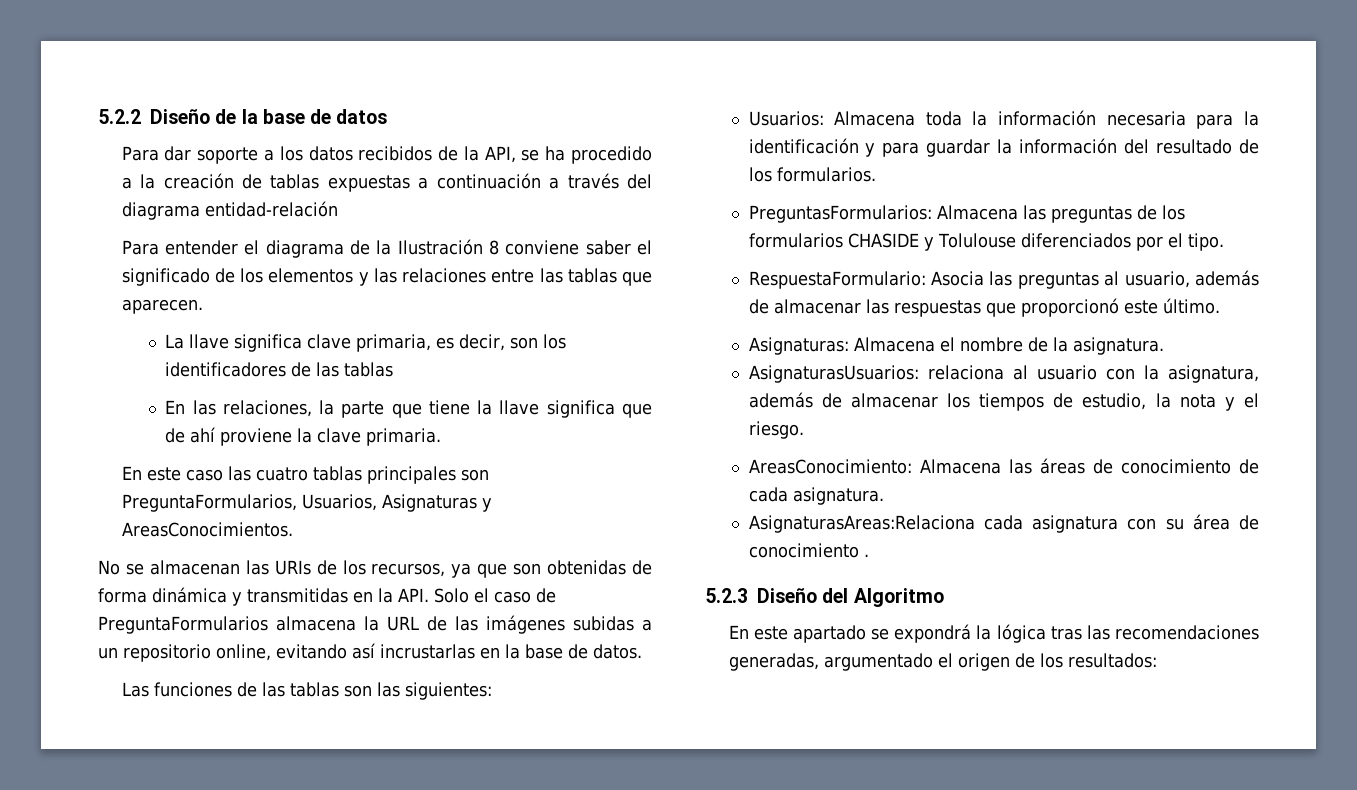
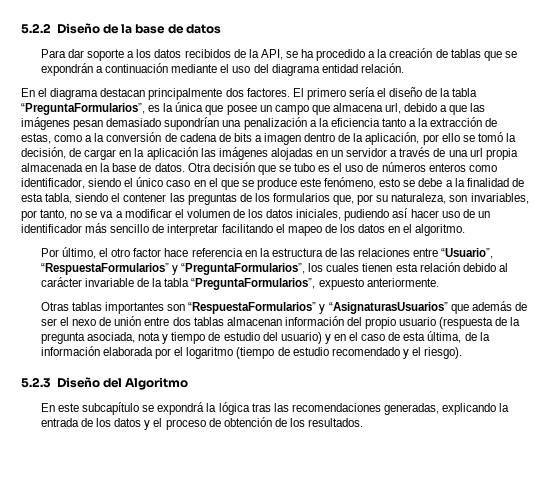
- Para dar soporte a los datos recibidos de la API, se ha procedido a la creación de tablas expuestas a continuación a través del diagrama entidad-relación
- Para entender el diagrama de la Ilustración 8 conviene saber el significado de los elementos y las relaciones entre las tablas que aparecen.
- La llave significa clave primaria, es decir, son los identificadores de las tablas
- En las relaciones, la parte que tiene la llave significa que de ahí proviene la clave primaria.
- En este caso las cuatro tablas principales son PreguntaFormularios, Usuarios, Asignaturas y AreasConocimientos.
- No se almacenan las URIs de los recursos, ya que son obtenidas de forma dinámica y transmitidas en la API. Solo el caso de PreguntaFormularios almacena la URL de las imágenes subidas a un repositorio online, evitando así incrustarlas en la base de datos.
- Las funciones de las tablas son las siguientes:
- Usuarios: Almacena toda la información necesaria para la identificación y para guardar la información del resultado de los formularios.
- PreguntasFormularios: Almacena las preguntas de los formularios CHASIDE y Tolulouse diferenciados por el tipo.
- RespuestaFormulario: Asocia las preguntas al usuario, además de almacenar las respuestas que proporcionó este último.
- Asignaturas: Almacena el nombre de la asignatura.
- AsignaturasUsuarios: relaciona al usuario con la asignatura, además de almacenar los tiempos de estudio, la nota y el riesgo.
- AreasConocimiento: Almacena las áreas de conocimiento de cada asignatura.
- AsignaturasAreas:Relaciona cada asignatura con su área de conocimiento .
+ Para dar soporte a los datos recibidos de la API, se ha procedido a la creación de tablas que se expondrán a continuación mediante el uso del diagrama entidad relación.
+ En el diagrama destacan principalmente dos factores. El primero sería el diseño de la tabla “PreguntaFormularios”, es la única que posee un campo que almacena url, debido a que las imágenes pesan demasiado supondrían una penalización a la eficiencia tanto a la extracción de estas, como a la conversión de cadena de bits a imagen dentro de la aplicación, por ello se tomó la decisión, de cargar en la aplicación las imágenes alojadas en un servidor a través de una url propia almacenada en la base de datos. Otra decisión que se tubo es el uso de números enteros como identificador, siendo el único caso en el que se produce este fenómeno, esto se debe a la finalidad de esta tabla, siendo el contener las preguntas de los formularios que, por su naturaleza, son invariables, por tanto, no se va a modificar el volumen de los datos iniciales, pudiendo así hacer uso de un identificador más sencillo de interpretar facilitando el mapeo de los datos en el algoritmo.
+ Por último, el otro factor hace referencia en la estructura de las relaciones entre “Usuario”, “RespuestaFormularios” y “PreguntaFormularios”, los cuales tienen esta relación debido al carácter invariable de la tabla “PreguntaFormularios”, expuesto anteriormente.
+ Otras tablas importantes son “RespuestaFormularios” y “AsignaturasUsuarios” que además de ser el nexo de unión entre dos tablas almacenan información del propio usuario (respuesta de la pregunta asociada, nota y tiempo de estudio del usuario) y en el caso de esta última, de la información elaborada por el logaritmo (tiempo de estudio recomendado y el riesgo).
- En este apartado se expondrá la lógica tras las recomendaciones generadas, argumentado el origen de los resultados:
+ En este subcapítulo se expondrá la lógica tras las recomendaciones generadas, explicando la entrada de los datos y el proceso de obtención de los resultados.

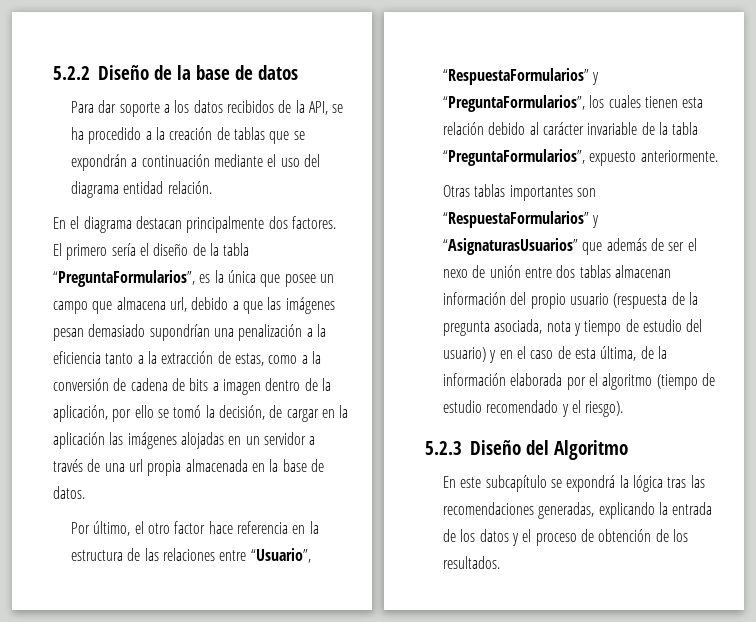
- Otra decisión que se tubo es el uso de números enteros como identificador, siendo el único caso en el que se produce este fenómeno, esto se debe a la finalidad de esta tabla, siendo el contener las preguntas de los formularios que, por su naturaleza, son invariables, por tanto, no se va a modificar el volumen de los datos iniciales, pudiendo así hacer uso de un identificador más sencillo de interpretar facilitando el mapeo de los datos en el algoritmo.
- Otras tablas importantes son “RespuestaFormularios” y “AsignaturasUsuarios” que además de ser el nexo de unión entre dos tablas almacenan información del propio usuario (respuesta de la pregunta asociada, nota y tiempo de estudio del usuario) y en el caso de esta última, de la información elaborada por el logaritmo (tiempo de estudio recomendado y el riesgo).
+ Otras tablas importantes son “RespuestaFormularios” y “AsignaturasUsuarios” que además de ser el nexo de unión entre dos tablas almacenan información del propio usuario (respuesta de la pregunta asociada, nota y tiempo de estudio del usuario) y en el caso de esta última, de la información elaborada por el algoritmo (tiempo de estudio recomendado y el riesgo).

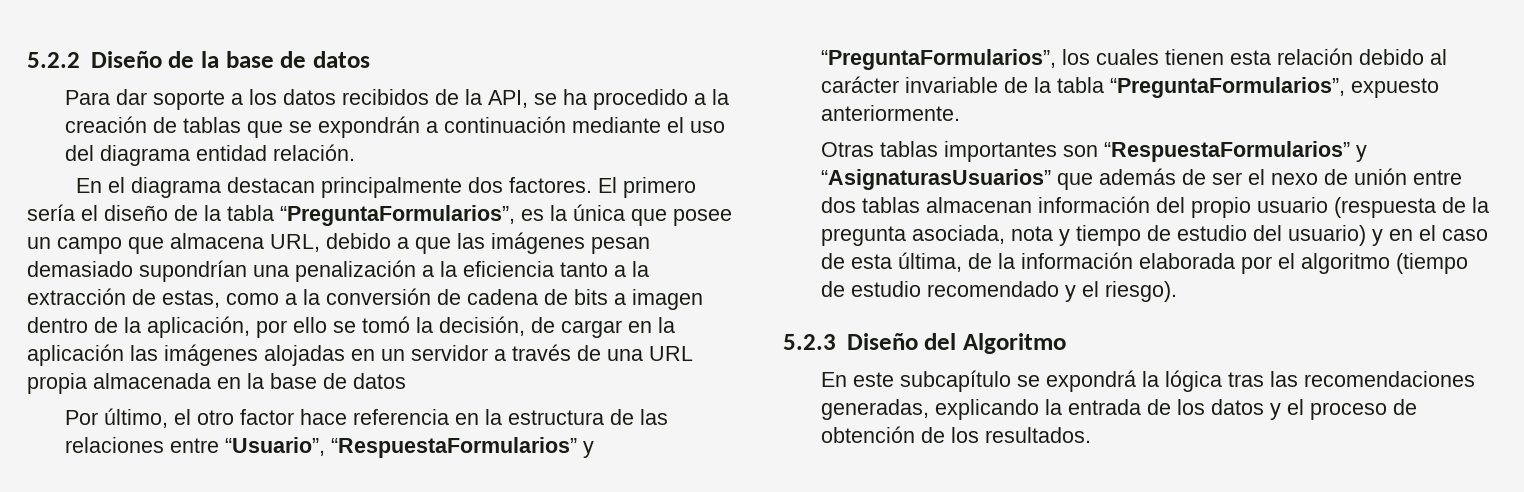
- El primero sería el diseño de la tabla “PreguntaFormularios”, es la única que posee un campo que almacena url, debido a que las imágenes pesan demasiado supondrían una penalización a la eficiencia tanto a la extracción de estas, como a la conversión de cadena de bits a imagen dentro de la aplicación, por ello se tomó la decisión, de cargar en la aplicación las imágenes alojadas en un servidor a través de una url propia almacenada en la base de datos.
+ El primero sería el diseño de la tabla “PreguntaFormularios”, es la única que posee un campo que almacena URL, debido a que las imágenes pesan demasiado supondrían una penalización a la eficiencia tanto a la extracción de estas, como a la conversión de cadena de bits a imagen dentro de la aplicación, por ello se tomó la decisión, de cargar en la aplicación las imágenes alojadas en un servidor a través de una URL propia almacenada en la base de datos

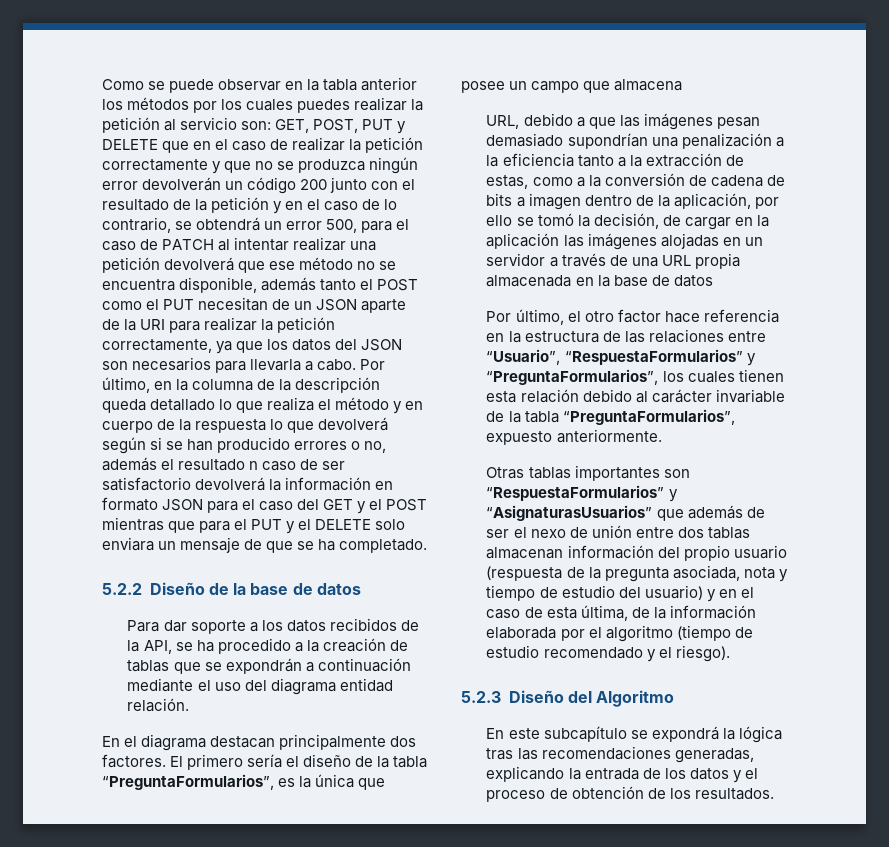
+ Como se puede observar en la tabla anterior los métodos por los cuales puedes realizar la petición al servicio son: GET, POST, PUT y DELETE que en el caso de realizar la petición correctamente y que no se produzca ningún error devolverán un código 200 junto con el resultado de la petición y en el caso de lo contrario, se obtendrá un error 500, para el caso de PATCH al intentar realizar una petición devolverá que ese método no se encuentra disponible, además tanto el POST como el PUT necesitan de un JSON aparte de la URI para realizar la petición correctamente, ya que los datos del JSON son necesarios para llevarla a cabo. Por último, en la columna de la descripción queda detallado lo que realiza el método y en cuerpo de la respuesta lo que devolverá según si se han producido errores o no, además el resultado n caso de ser satisfactorio devolverá la información en formato JSON para el caso del GET y el POST mientras que para el PUT y el DELETE solo enviara un mensaje de que se ha completado.
- El primero sería el diseño de la tabla “PreguntaFormularios”, es la única que posee un campo que almacena URL, debido a que las imágenes pesan demasiado supondrían una penalización a la eficiencia tanto a la extracción de estas, como a la conversión de cadena de bits a imagen dentro de la aplicación, por ello se tomó la decisión, de cargar en la aplicación las imágenes alojadas en un servidor a través de una URL propia almacenada en la base de datos
+ El primero sería el diseño de la tabla “PreguntaFormularios”, es la única que posee un campo que almacena
+ URL, debido a que las imágenes pesan demasiado supondrían una penalización a la eficiencia tanto a la extracción de estas, como a la conversión de cadena de bits a imagen dentro de la aplicación, por ello se tomó la decisión, de cargar en la aplicación las imágenes alojadas en un servidor a través de una URL propia almacenada en la base de datos

